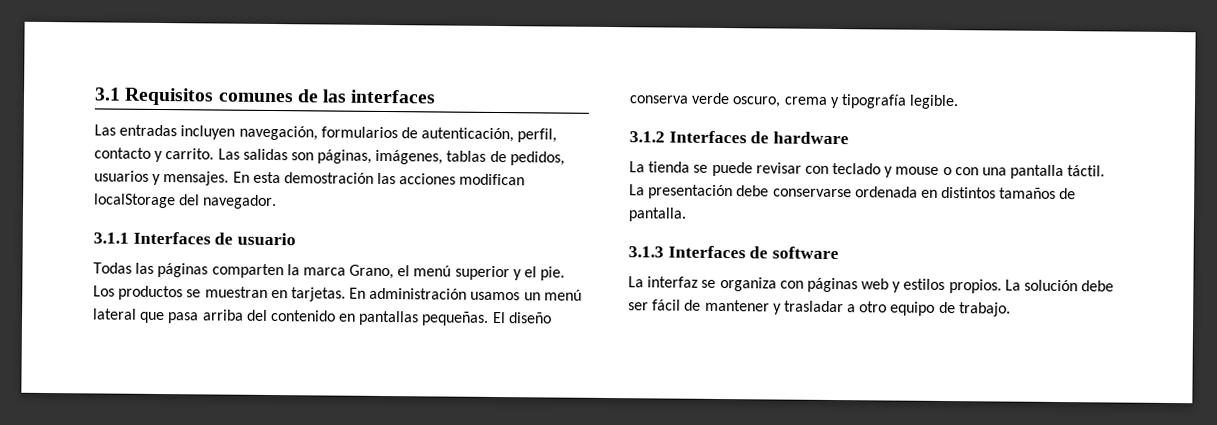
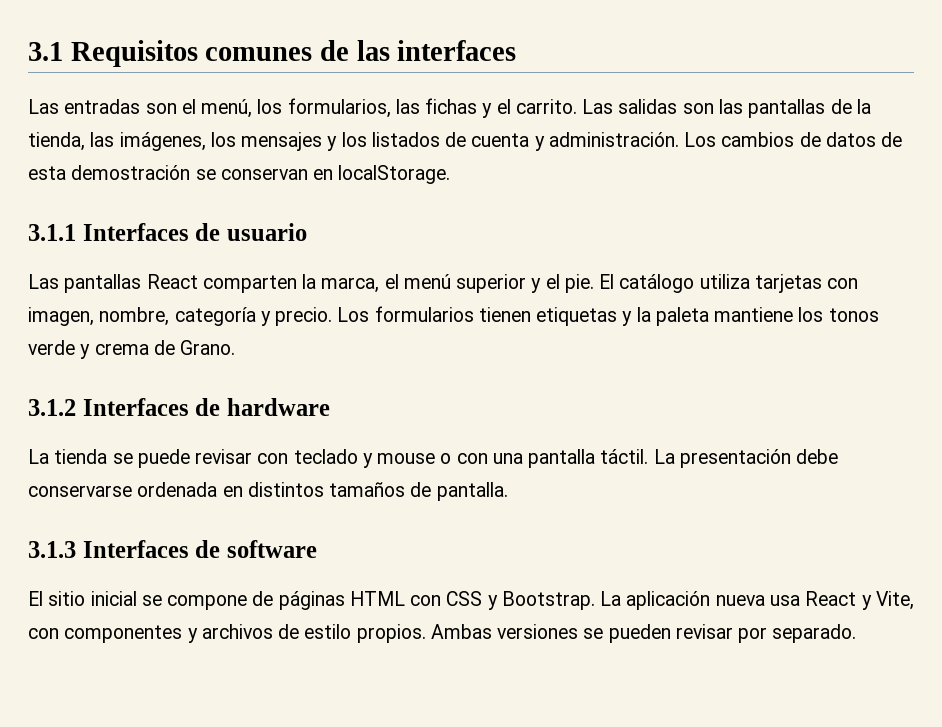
- Las entradas incluyen navegación, formularios de autenticación, perfil, contacto y carrito. Las salidas son páginas, imágenes, tablas de pedidos, usuarios y mensajes. En esta demostración las acciones modifican localStorage del navegador.
+ Las entradas son el menú, los formularios, las fichas y el carrito. Las salidas son las pantallas de la tienda, las imágenes, los mensajes y los listados de cuenta y administración. Los cambios de datos de esta demostración se conservan en localStorage.
  3.1.1 Interfaces de usuario
- Todas las páginas comparten la marca Grano, el menú superior y el pie.
+ Las pantallas React comparten la marca, el menú superior y el pie.
- Los productos se muestran en tarjetas. En administración usamos un menú lateral que pasa arriba del contenido en pantallas pequeñas. El diseño conserva verde oscuro, crema y tipografía legible.
+ El catálogo utiliza tarjetas con imagen, nombre, categoría y precio. Los formularios tienen etiquetas y la paleta mantiene los tonos verde y crema de Grano.
- La interfaz se organiza con páginas web y estilos propios. La solución debe ser fácil de mantener y trasladar a otro equipo de trabajo.
+ El sitio inicial se compone de páginas HTML con CSS y Bootstrap. La aplicación nueva usa React y Vite, con componentes y archivos de estilo propios. Ambas versiones se pueden revisar por separado.

